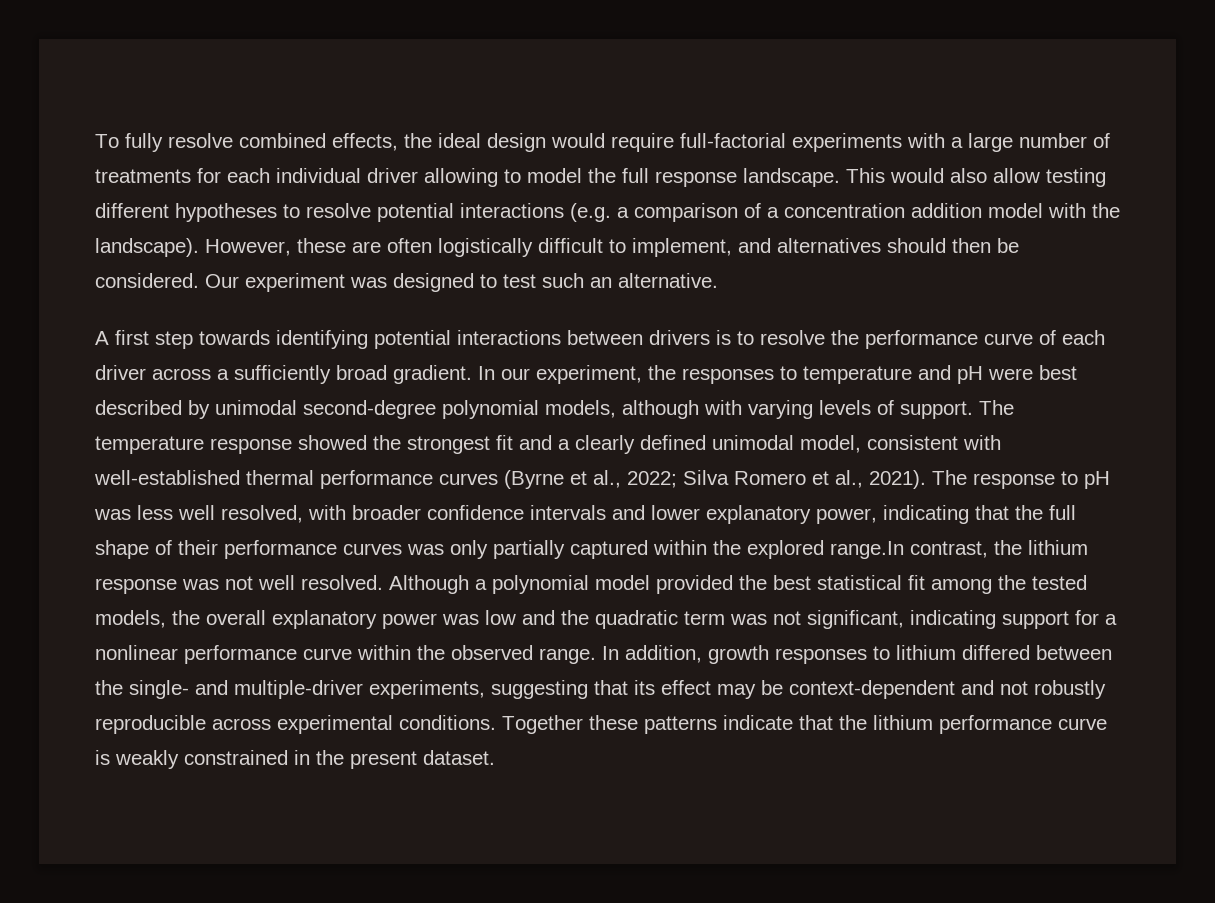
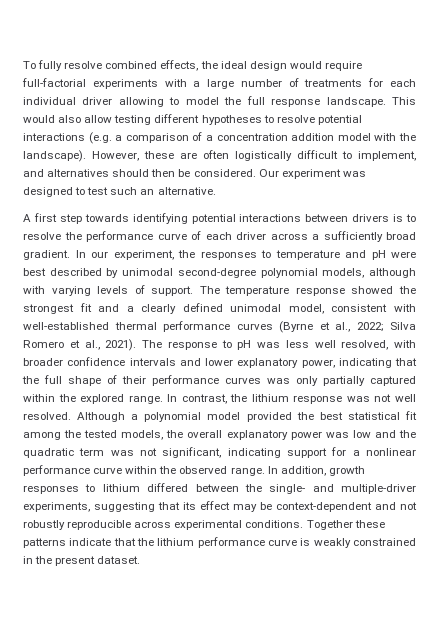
- The response to pH was less well resolved, with broader confidence intervals and lower explanatory power, indicating that the full shape of their performance curves was only partially captured within the explored range.In contrast, the lithium response was not well resolved.
+ The response to pH was less well resolved, with broader confidence intervals and lower explanatory power, indicating that the full shape of their performance curves was only partially captured within the explored range. In contrast, the lithium response was not well resolved.

